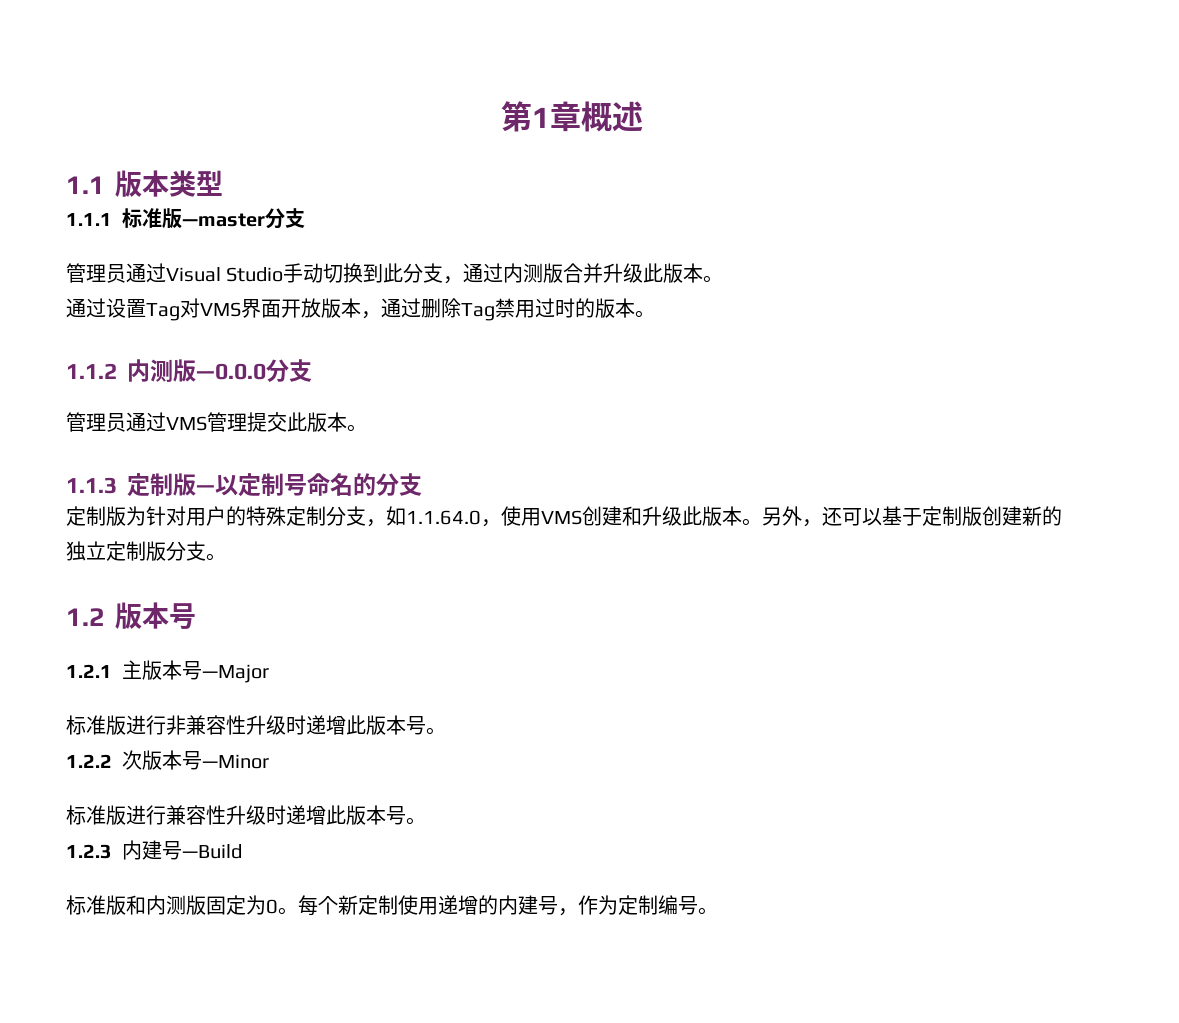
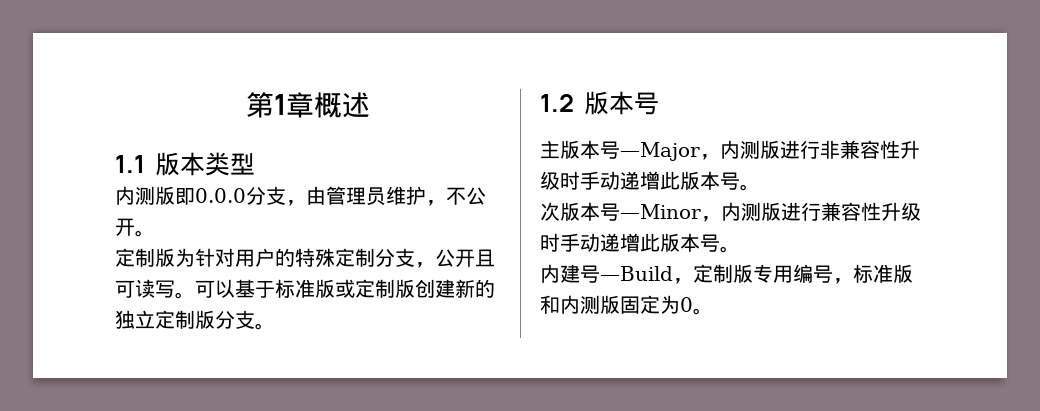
- 1.1.1标准版—master分支
- 管理员通过Visual Studio手动切换到此分支，通过内测版合并升级此版本。
- 通过设置Tag对VMS界面开放版本，通过删除Tag禁用过时的版本。
- 1.1.2内测版—0.0.0分支
- 管理员通过VMS管理提交此版本。
- 1.1.3定制版—以定制号命名的分支
+ 内测版即0.0.0分支，由管理员维护，不公开。
- 定制版为针对用户的特殊定制分支，如1.1.64.0，使用VMS创建和升级此版本。另外，还可以基于定制版创建新的独立定制版分支。
+ 定制版为针对用户的特殊定制分支，公开且可读写。可以基于标准版或定制版创建新的独立定制版分支。
- 1.2.1主版本号—Major
- 标准版进行非兼容性升级时递增此版本号。
- 1.2.2次版本号—Minor
- 标准版进行兼容性升级时递增此版本号。
- 1.2.3内建号—Build
- 标准版和内测版固定为0。每个新定制使用递增的内建号，作为定制编号。
+ 主版本号—Major，内测版进行非兼容性升级时手动递增此版本号。
+ 次版本号—Minor，内测版进行兼容性升级时手动递增此版本号。
+ 内建号—Build，定制版专用编号，标准版和内测版固定为0。

